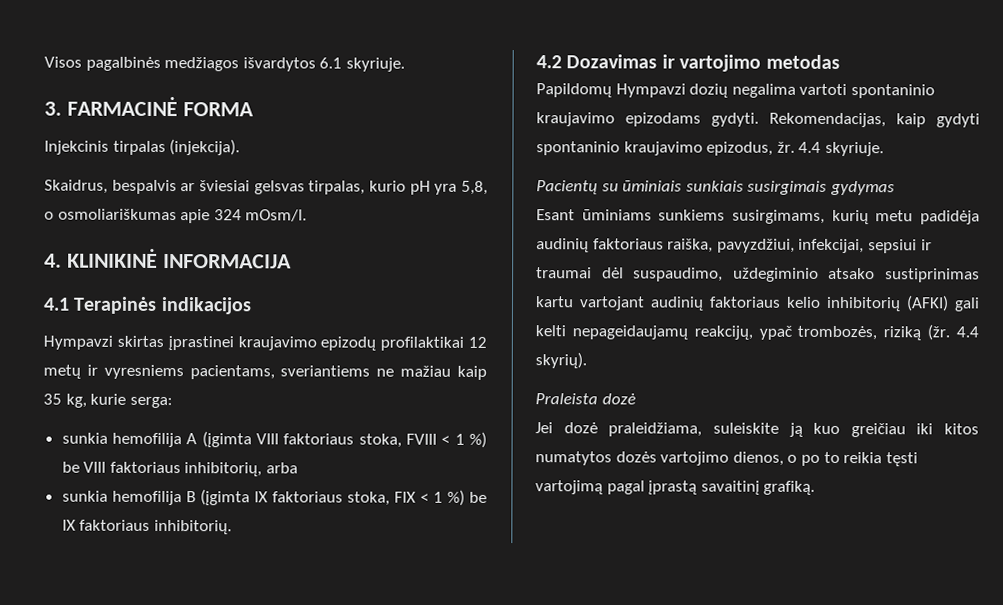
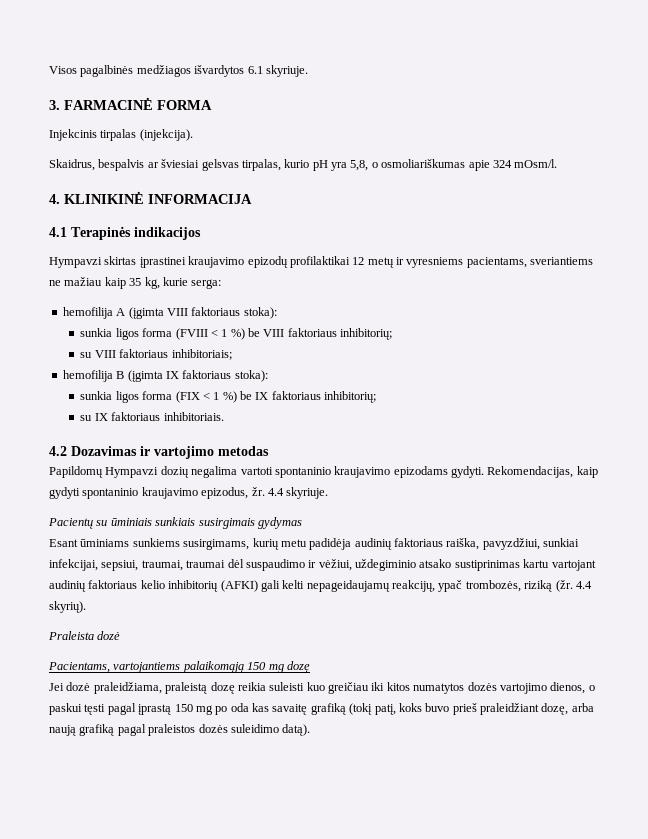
- sunkia hemofilija A (įgimta VIII faktoriaus stoka, FVIII < 1 %) be VIII faktoriaus inhibitorių, arba
- sunkia hemofilija B (įgimta IX faktoriaus stoka, FIX < 1 %) be IX faktoriaus inhibitorių.
+ hemofilija A (įgimta VIII faktoriaus stoka):
+ sunkia ligos forma (FVIII < 1 %) be VIII faktoriaus inhibitorių;
+ su VIII faktoriaus inhibitoriais;
+ hemofilija B (įgimta IX faktoriaus stoka):
+ sunkia ligos forma (FIX < 1 %) be IX faktoriaus inhibitorių;
+ su IX faktoriaus inhibitoriais.
- Esant ūminiams sunkiems susirgimams, kurių metu padidėja audinių faktoriaus raiška, pavyzdžiui, infekcijai, sepsiui ir traumai dėl suspaudimo, uždegiminio atsako sustiprinimas kartu vartojant audinių faktoriaus kelio inhibitorių (AFKI) gali kelti nepageidaujamų reakcijų, ypač trombozės, riziką (žr.
+ Esant ūminiams sunkiems susirgimams, kurių metu padidėja audinių faktoriaus raiška, pavyzdžiui, sunkiai infekcijai, sepsiui, traumai, traumai dėl suspaudimo ir vėžiui, uždegiminio atsako sustiprinimas kartu vartojant audinių faktoriaus kelio inhibitorių (AFKI) gali kelti nepageidaujamų reakcijų, ypač trombozės, riziką (žr.
+ Pacientams, vartojantiems palaikomąją 150 mg dozę
- Jei dozė praleidžiama, suleiskite ją kuo greičiau iki kitos numatytos dozės vartojimo dienos, o po to reikia tęsti vartojimą pagal įprastą savaitinį grafiką.
+ Jei dozė praleidžiama, praleistą dozę reikia suleisti kuo greičiau iki kitos numatytos dozės vartojimo dienos, o paskui tęsti pagal įprastą 150 mg po oda kas savaitę grafiką (tokį patį, koks buvo prieš praleidžiant dozę, arba naują grafiką pagal praleistos dozės suleidimo datą).

